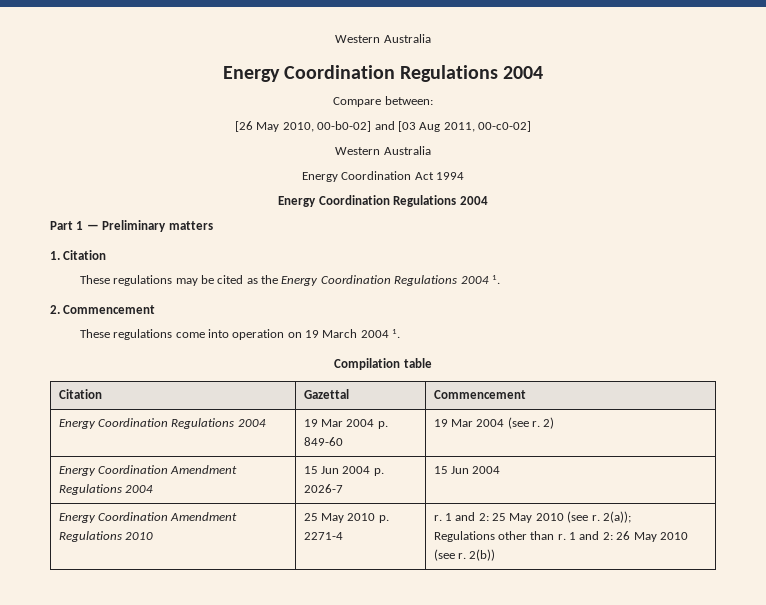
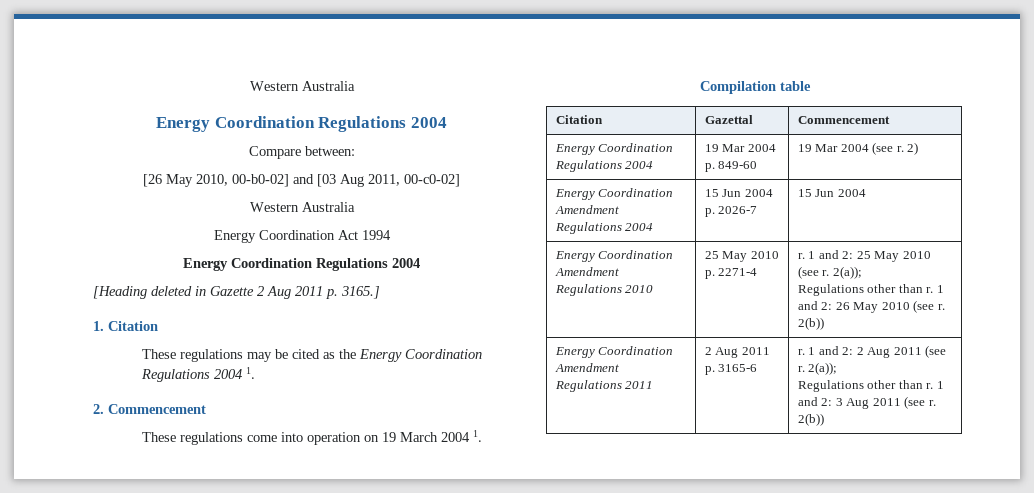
- Part 1 — Preliminary matters
+ [Heading deleted in Gazette 2 Aug 2011 p. 3165.]
+ Energy Coordination Amendment Regulations 2011 | 2 Aug 2011 p. 3165-6 | r. 1 and 2: 2 Aug 2011 (see r. 2(a));
+ Regulations other than r. 1 and 2: 3 Aug 2011 (see r. 2(b))

